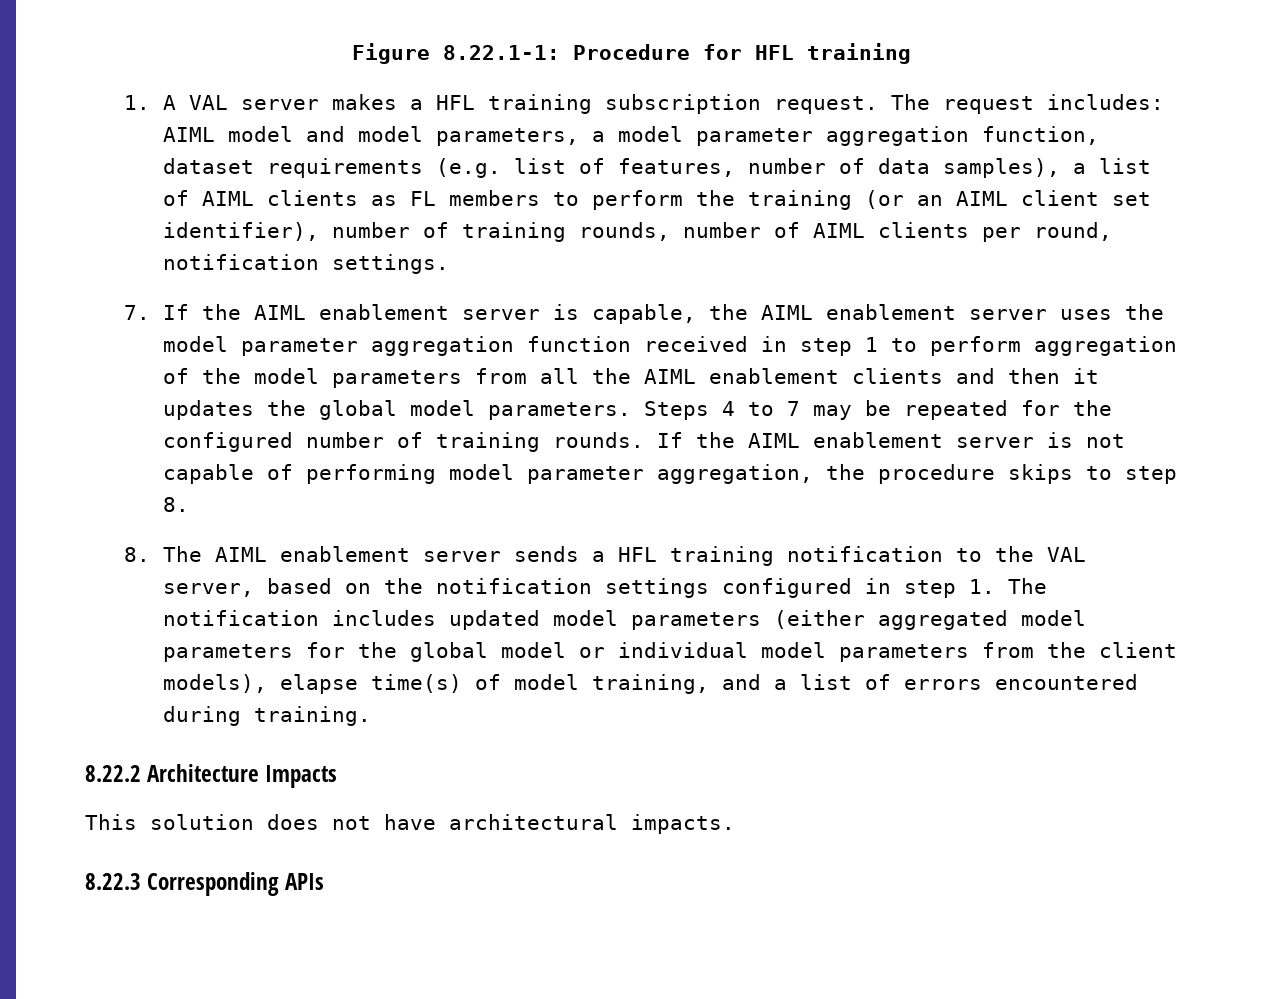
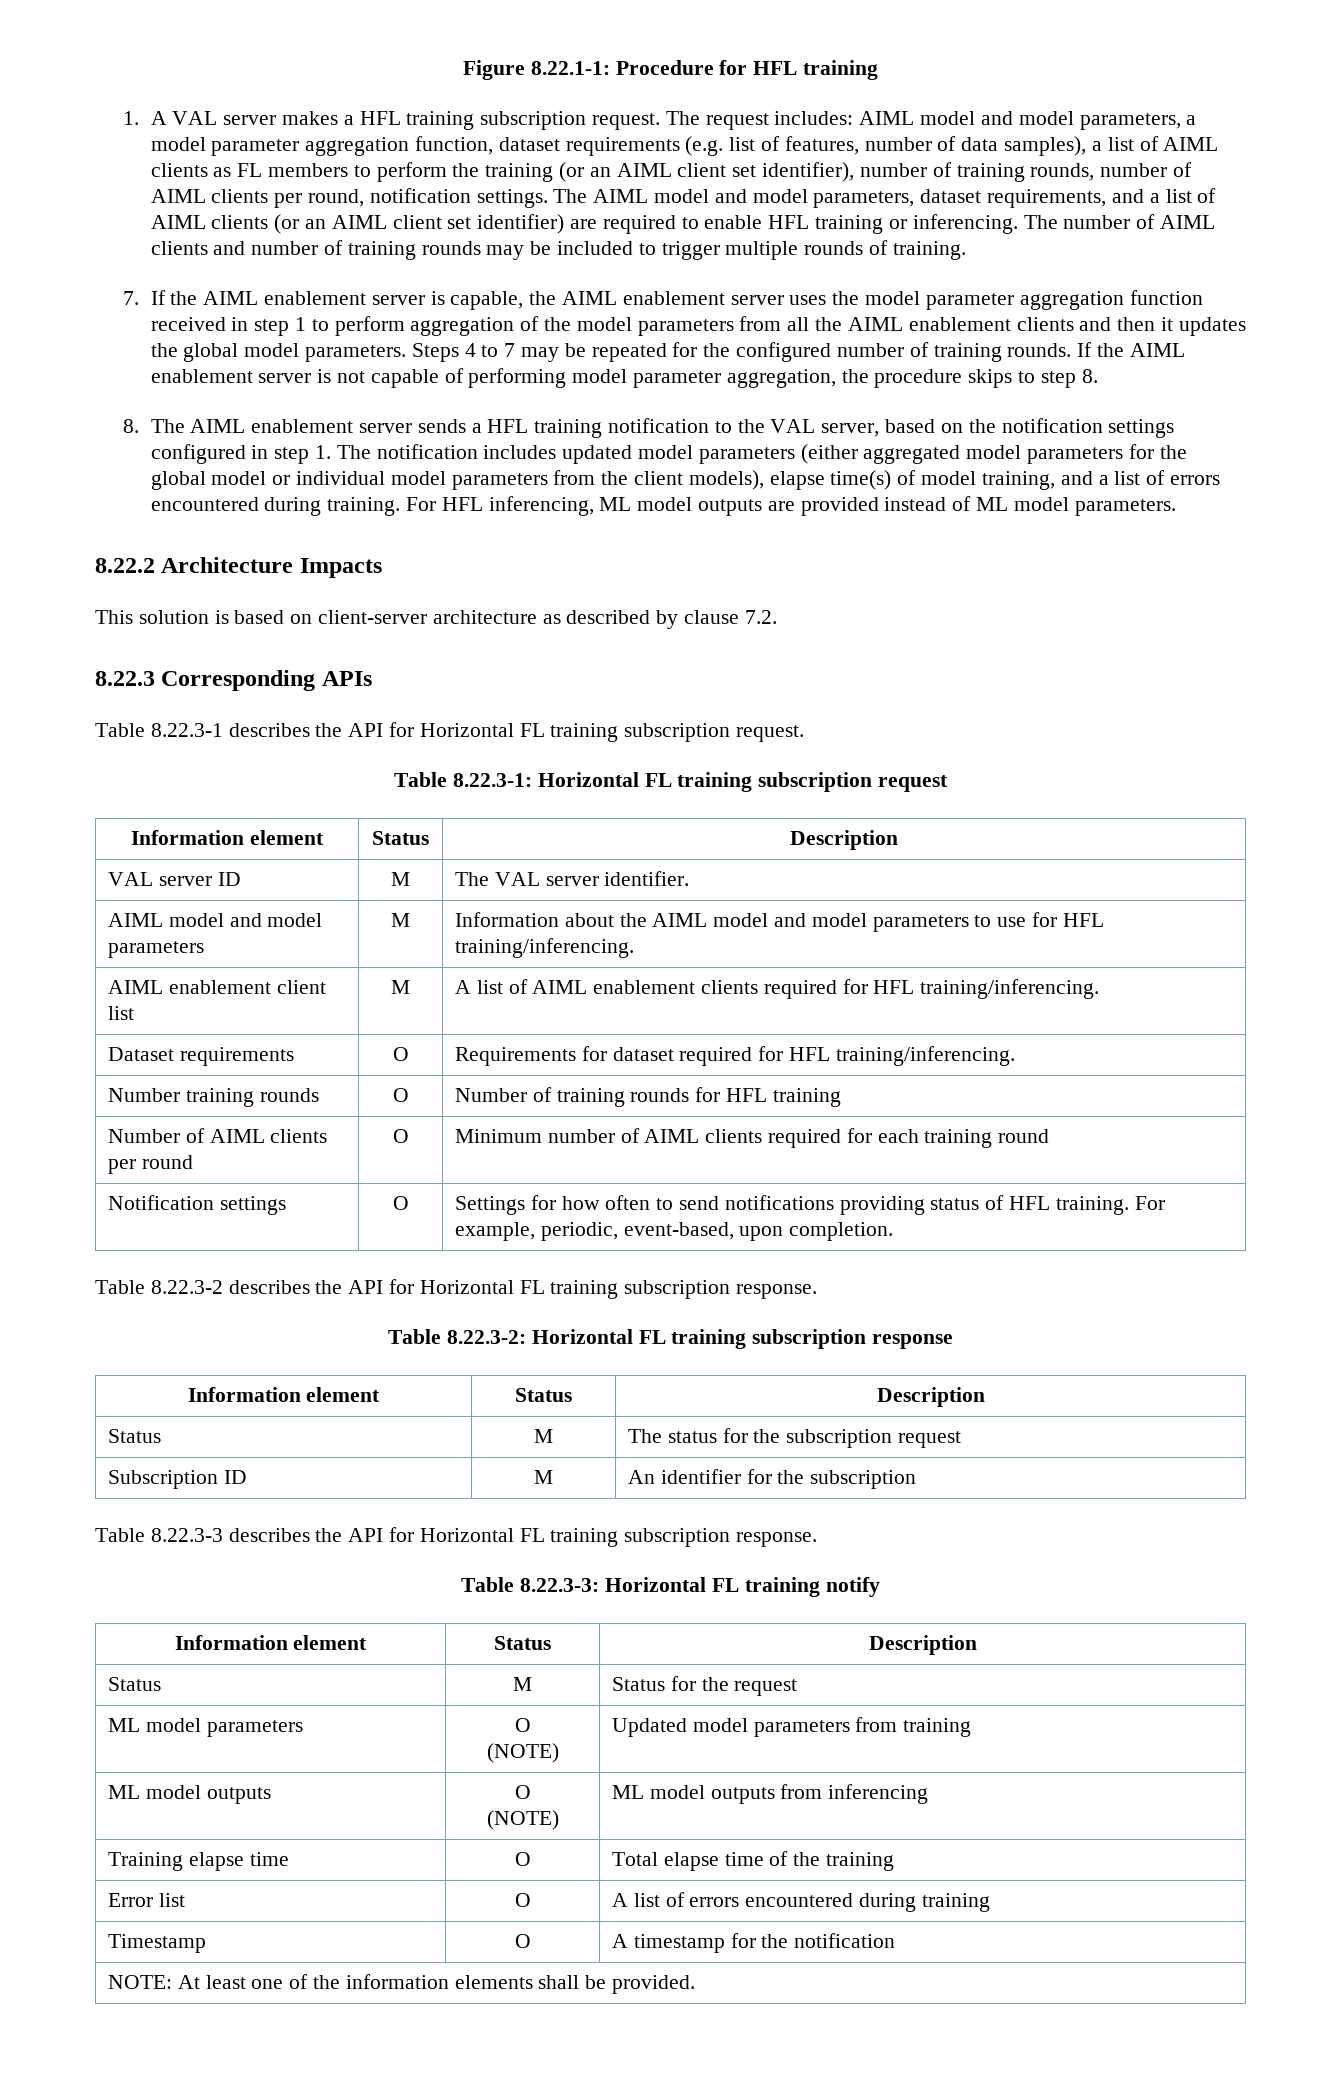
+ The AIML model and model parameters, dataset requirements, and a list of AIML clients (or an AIML client set identifier) are required to enable HFL training or inferencing. The number of AIML clients and number of training rounds may be included to trigger multiple rounds of training.
+ For HFL inferencing, ML model outputs are provided instead of ML model parameters.
- This solution does not have architectural impacts.
+ This solution is based on client-server architecture as described by clause 7.2.
  8.22.3 Corresponding APIs
+ Table 8.22.3-1 describes the API for Horizontal FL training subscription request.
+ Table 8.22.3-1: Horizontal FL training subscription request
+ Information element | Status | Description
+ VAL server ID | M | The VAL server identifier.
+ AIML model and model parameters | M | Information about the AIML model and model parameters to use for HFL training/inferencing.
+ AIML enablement client list | M | A list of AIML enablement clients required for HFL training/inferencing.
+ Dataset requirements | O | Requirements for dataset required for HFL training/inferencing.
+ Number training rounds | O | Number of training rounds for HFL training
+ Number of AIML clients per round | O | Minimum number of AIML clients required for each training round
+ Notification settings | O | Settings for how often to send notifications providing status of HFL training. For example, periodic, event-based, upon completion.
+ Table 8.22.3-2 describes the API for Horizontal FL training subscription response.
+ Table 8.22.3-2: Horizontal FL training subscription response
+ Information element | Status | Description
+ Status | M | The status for the subscription request
+ Subscription ID | M | An identifier for the subscription
+ Table 8.22.3-3 describes the API for Horizontal FL training subscription response.
+ Table 8.22.3-3: Horizontal FL training notify
+ Information element | Status | Description
+ Status | M | Status for the request
+ ML model parameters | O
+ (NOTE) | Updated model parameters from training
+ ML model outputs | O
+ (NOTE) | ML model outputs from inferencing
+ Training elapse time | O | Total elapse time of the training
+ Error list | O | A list of errors encountered during training
+ Timestamp | O | A timestamp for the notification
+ NOTE: At least one of the information elements shall be provided.

